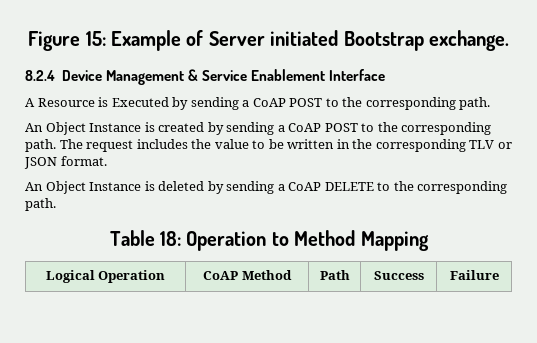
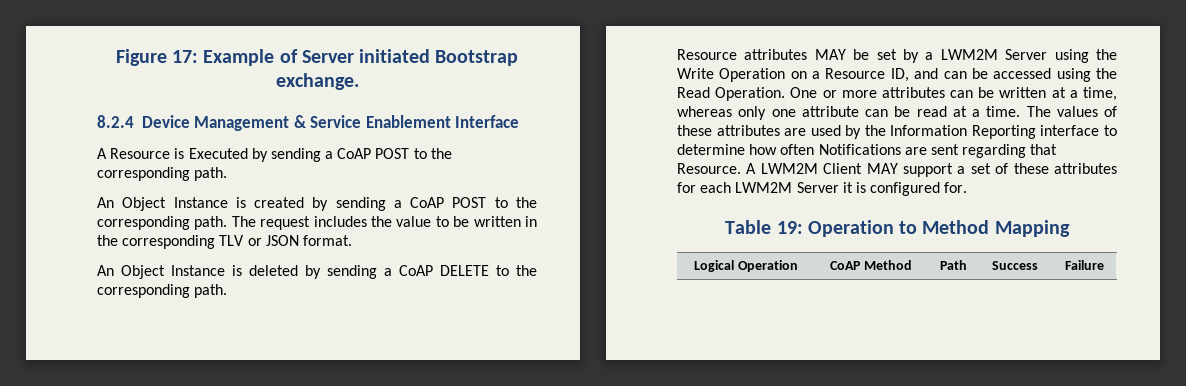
- Figure 15: Example of Server initiated Bootstrap exchange.
+ Figure 17: Example of Server initiated Bootstrap exchange.
+ Resource attributes MAY be set by a LWM2M Server using the Write Operation on a Resource ID, and can be accessed using the Read Operation. One or more attributes can be written at a time, whereas only one attribute can be read at a time. The values of these attributes are used by the Information Reporting interface to determine how often Notifications are sent regarding that Resource. A LWM2M Client MAY support a set of these attributes for each LWM2M Server it is configured for.
- Table 18: Operation to Method Mapping
+ Table 19: Operation to Method Mapping

